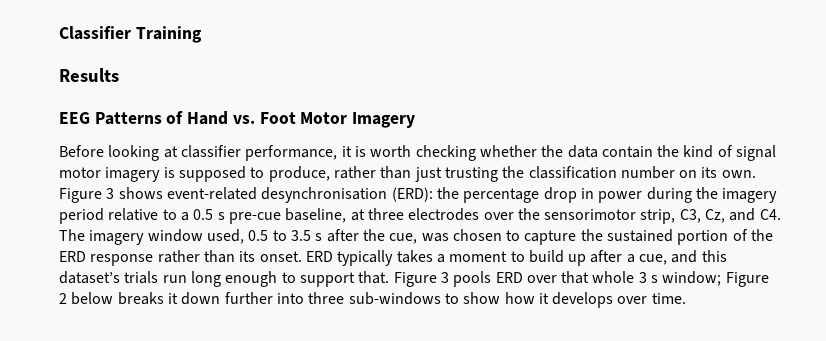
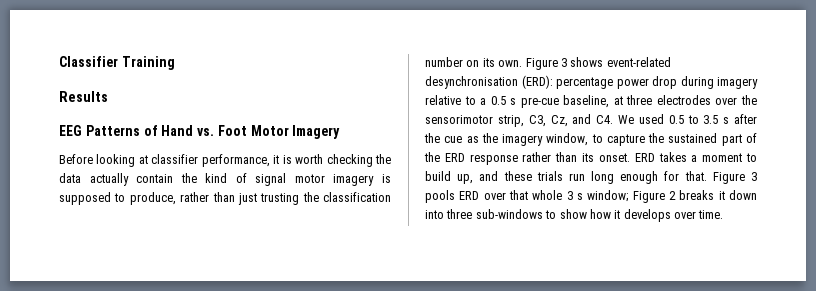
- Before looking at classifier performance, it is worth checking whether the data contain the kind of signal motor imagery is supposed to produce, rather than just trusting the classification number on its own.
+ Before looking at classifier performance, it is worth checking the data actually contain the kind of signal motor imagery is supposed to produce, rather than just trusting the classification number on its own.
- Figure 3 shows event-related desynchronisation (ERD): the percentage drop in power during the imagery period relative to a 0.5 s pre-cue baseline, at three electrodes over the sensorimotor strip, C3, Cz, and C4. The imagery window used, 0.5 to 3.5 s after the cue, was chosen to capture the sustained portion of the ERD response rather than its onset.
+ Figure 3 shows event-related desynchronisation (ERD): percentage power drop during imagery relative to a 0.5 s pre-cue baseline, at three electrodes over the sensorimotor strip, C3, Cz, and C4. We used 0.5 to 3.5 s after the cue as the imagery window, to capture the sustained part of the ERD response rather than its onset.
- ERD typically takes a moment to build up after a cue, and this dataset’s trials run long enough to support that.
+ ERD takes a moment to build up, and these trials run long enough for that.
- Figure 3 pools ERD over that whole 3 s window; Figure 2 below breaks it down further into three sub-windows to show how it develops over time.
+ Figure 3 pools ERD over that whole 3 s window; Figure 2 breaks it down into three sub-windows to show how it develops over time.

